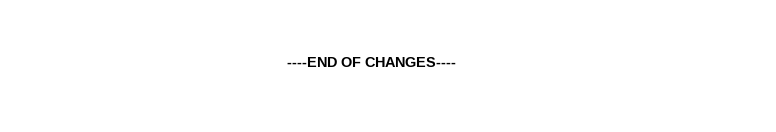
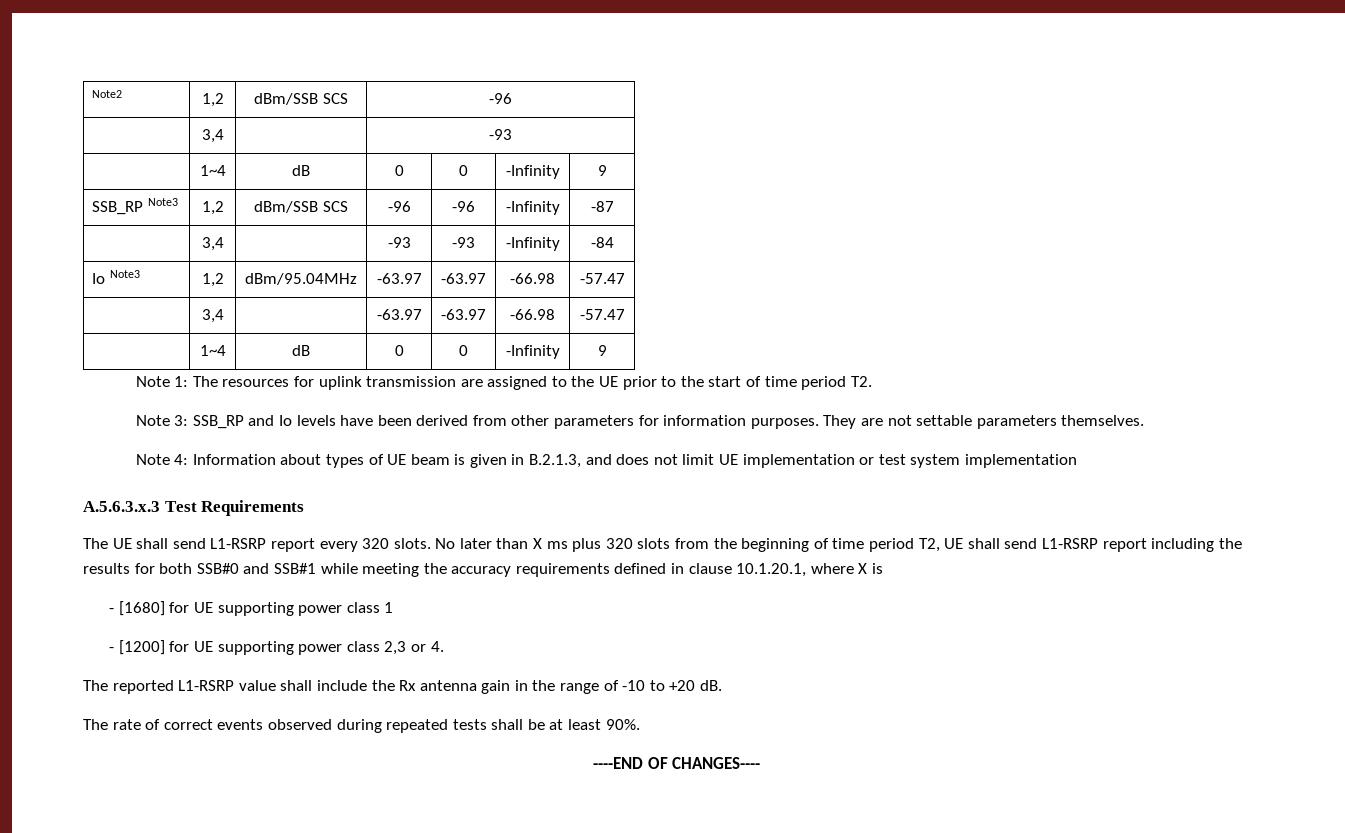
+ Note2 | 1,2 | dBm/SSB SCS | -96
+ | 3,4 | | -93
+ | 1~4 | dB | 0 | 0 | -Infinity | 9
+ SSB_RP Note3 | 1,2 | dBm/SSB SCS | -96 | -96 | -Infinity | -87
+ | 3,4 | | -93 | -93 | -Infinity | -84
+ Io Note3 | 1,2 | dBm/95.04MHz | -63.97 | -63.97 | -66.98 | -57.47
+ | 3,4 | | -63.97 | -63.97 | -66.98 | -57.47
+ | 1~4 | dB | 0 | 0 | -Infinity | 9
+ Note 1: The resources for uplink transmission are assigned to the UE prior to the start of time period T2.
+ Note 3: SSB_RP and Io levels have been derived from other parameters for information purposes. They are not settable parameters themselves.
+ Note 4: Information about types of UE beam is given in B.2.1.3, and does not limit UE implementation or test system implementation
+ A.5.6.3.x.3 Test Requirements
+ The UE shall send L1-RSRP report every 320 slots. No later than X ms plus 320 slots from the beginning of time period T2, UE shall send L1-RSRP report including the results for both SSB#0 and SSB#1 while meeting the accuracy requirements defined in clause 10.1.20.1, where X is
+ - [1680] for UE supporting power class 1
+ - [1200] for UE supporting power class 2,3 or 4.
+ The reported L1-RSRP value shall include the Rx antenna gain in the range of -10 to +20 dB.
+ The rate of correct events observed during repeated tests shall be at least 90%.

